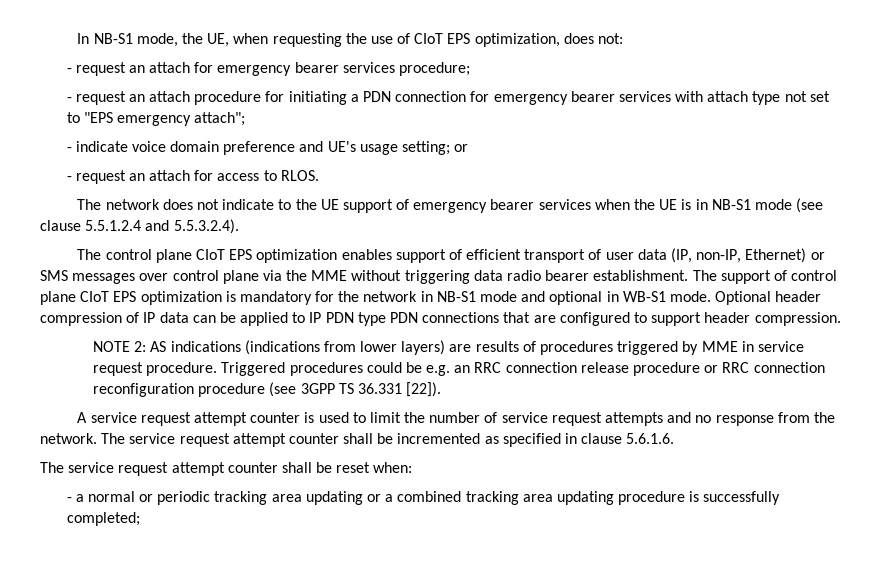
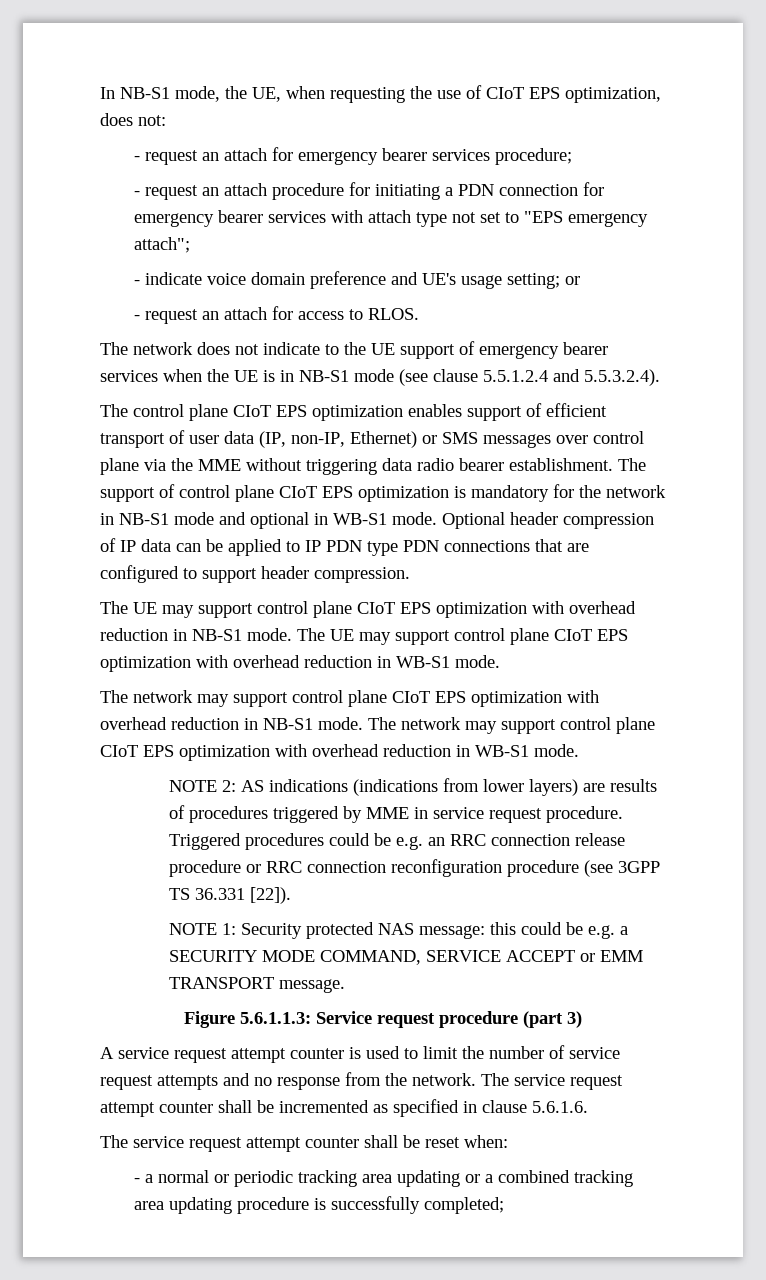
+ The UE may support control plane CIoT EPS optimization with overhead reduction in NB-S1 mode. The UE may support control plane CIoT EPS optimization with overhead reduction in WB-S1 mode.
+ The network may support control plane CIoT EPS optimization with overhead reduction in NB-S1 mode. The network may support control plane CIoT EPS optimization with overhead reduction in WB-S1 mode.
+ NOTE 1: Security protected NAS message: this could be e.g. a SECURITY MODE COMMAND, SERVICE ACCEPT or EMM TRANSPORT message.
+ Figure 5.6.1.1.3: Service request procedure (part 3)

